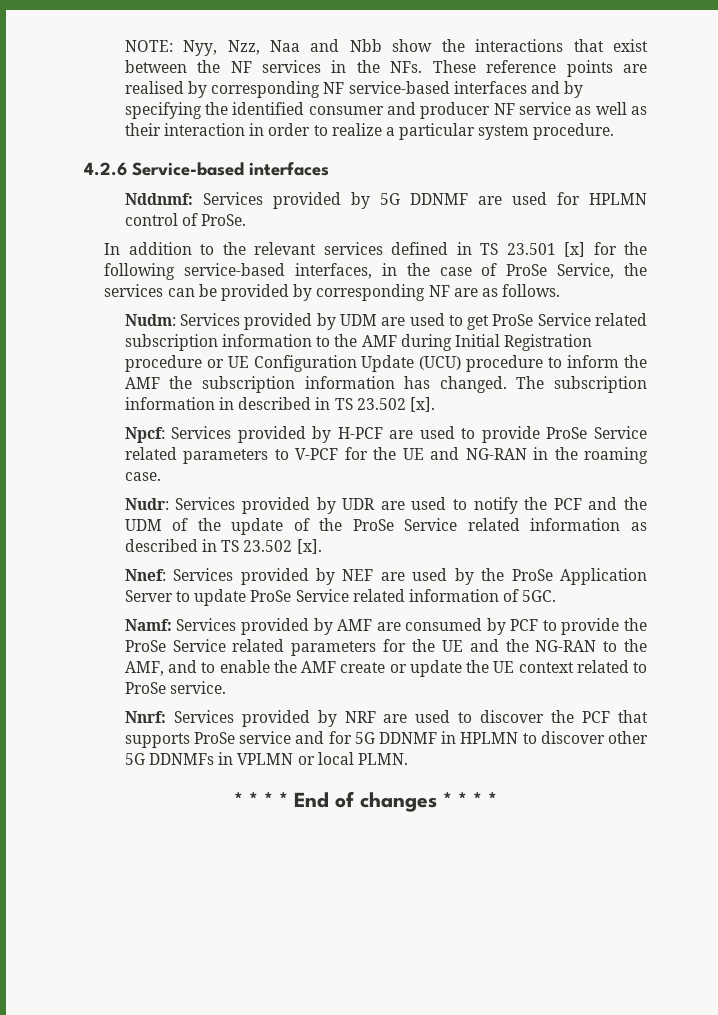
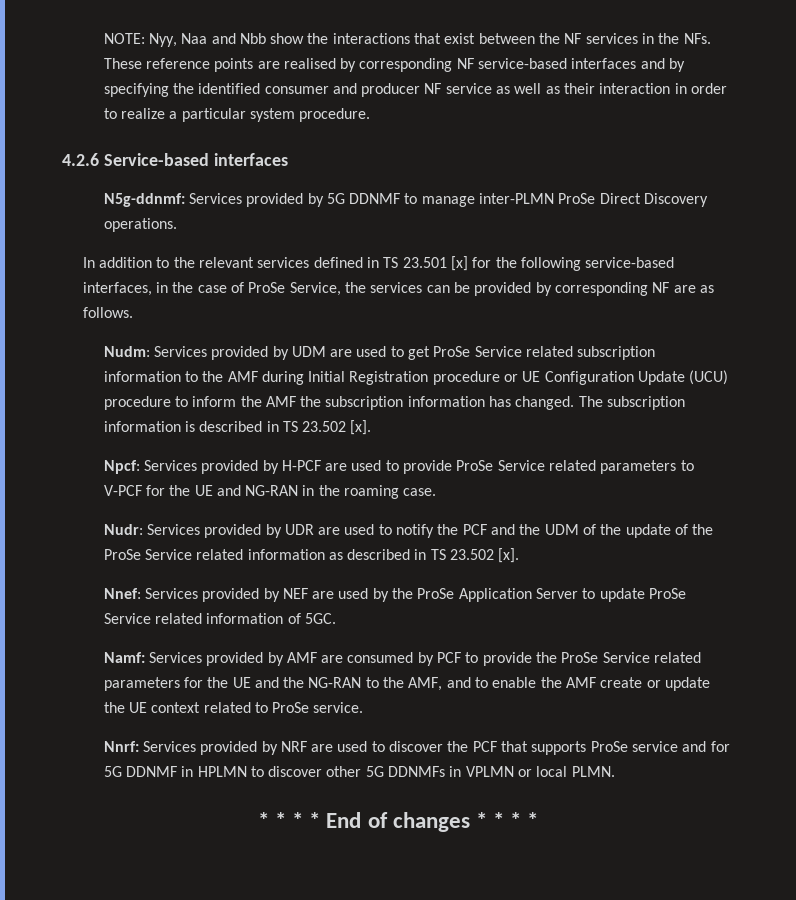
- NOTE: Nyy, Nzz, Naa and Nbb show the interactions that exist between the NF services in the NFs. These reference points are realised by corresponding NF service-based interfaces and by specifying the identified consumer and producer NF service as well as their interaction in order to realize a particular system procedure.
+ NOTE: Nyy, Naa and Nbb show the interactions that exist between the NF services in the NFs. These reference points are realised by corresponding NF service-based interfaces and by specifying the identified consumer and producer NF service as well as their interaction in order to realize a particular system procedure.
- Nddnmf: Services provided by 5G DDNMF are used for HPLMN control of ProSe.
+ N5g-ddnmf: Services provided by 5G DDNMF to manage inter-PLMN ProSe Direct Discovery operations.
- The subscription information in described in TS 23.502 [x].
+ The subscription information is described in TS 23.502 [x].

